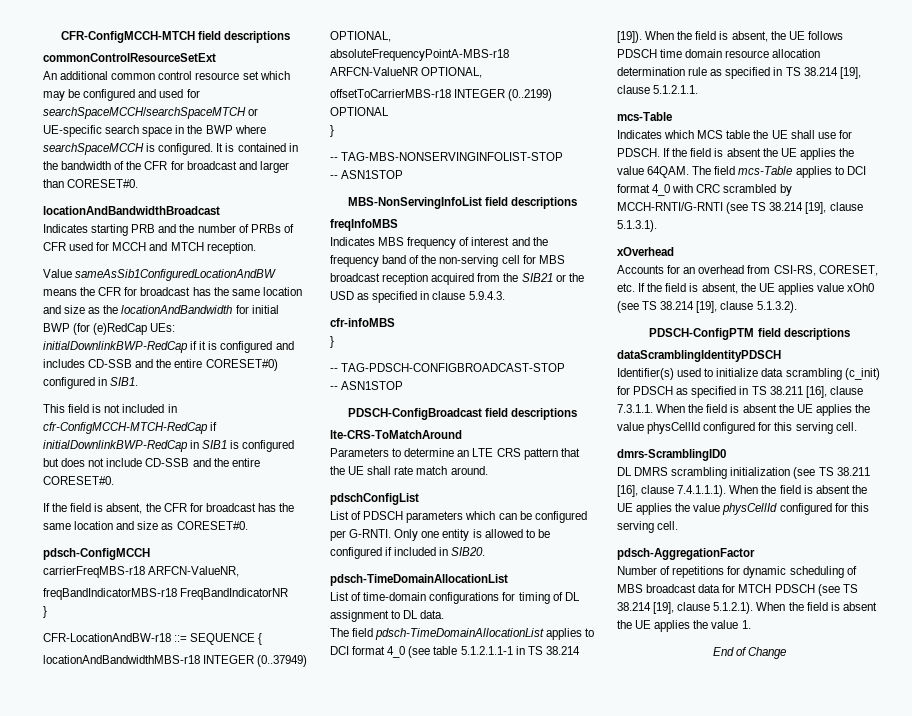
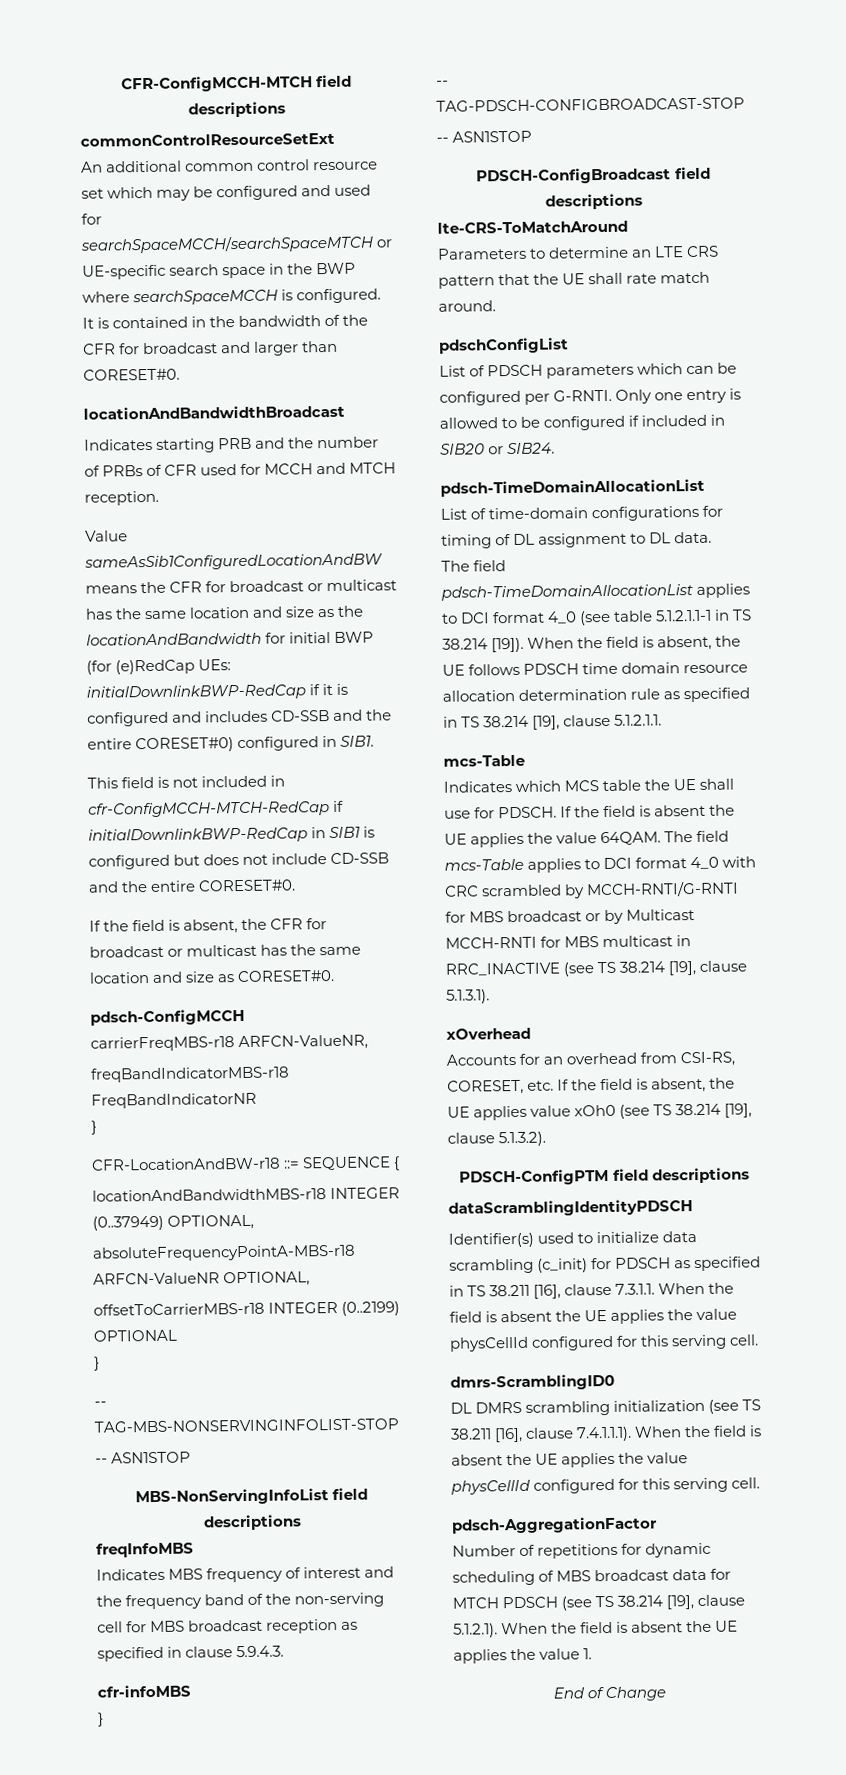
- Value sameAsSib1ConfiguredLocationAndBW means the CFR for broadcast has the same location and size as the locationAndBandwidth for initial BWP (for (e)RedCap UEs: initialDownlinkBWP-RedCap if it is configured and includes CD-SSB and the entire CORESET#0) configured in SIB1.
+ Value sameAsSib1ConfiguredLocationAndBW means the CFR for broadcast or multicast has the same location and size as the locationAndBandwidth for initial BWP (for (e)RedCap UEs: initialDownlinkBWP-RedCap if it is configured and includes CD-SSB and the entire CORESET#0) configured in SIB1.
- If the field is absent, the CFR for broadcast has the same location and size as CORESET#0.
+ If the field is absent, the CFR for broadcast or multicast has the same location and size as CORESET#0.
- Indicates MBS frequency of interest and the frequency band of the non-serving cell for MBS broadcast reception acquired from the SIB21 or the USD as specified in clause 5.9.4.3.
+ Indicates MBS frequency of interest and the frequency band of the non-serving cell for MBS broadcast reception as specified in clause 5.9.4.3.
- Only one entity is allowed to be configured if included in SIB20.
+ Only one entry is allowed to be configured if included in SIB20 or SIB24.
- The field mcs-Table applies to DCI format 4_0 with CRC scrambled by MCCH-RNTI/G-RNTI (see TS 38.214 [19], clause 5.1.3.1).
+ The field mcs-Table applies to DCI format 4_0 with CRC scrambled by MCCH-RNTI/G-RNTI for MBS broadcast or by Multicast MCCH-RNTI for MBS multicast in RRC_INACTIVE (see TS 38.214 [19], clause 5.1.3.1).

